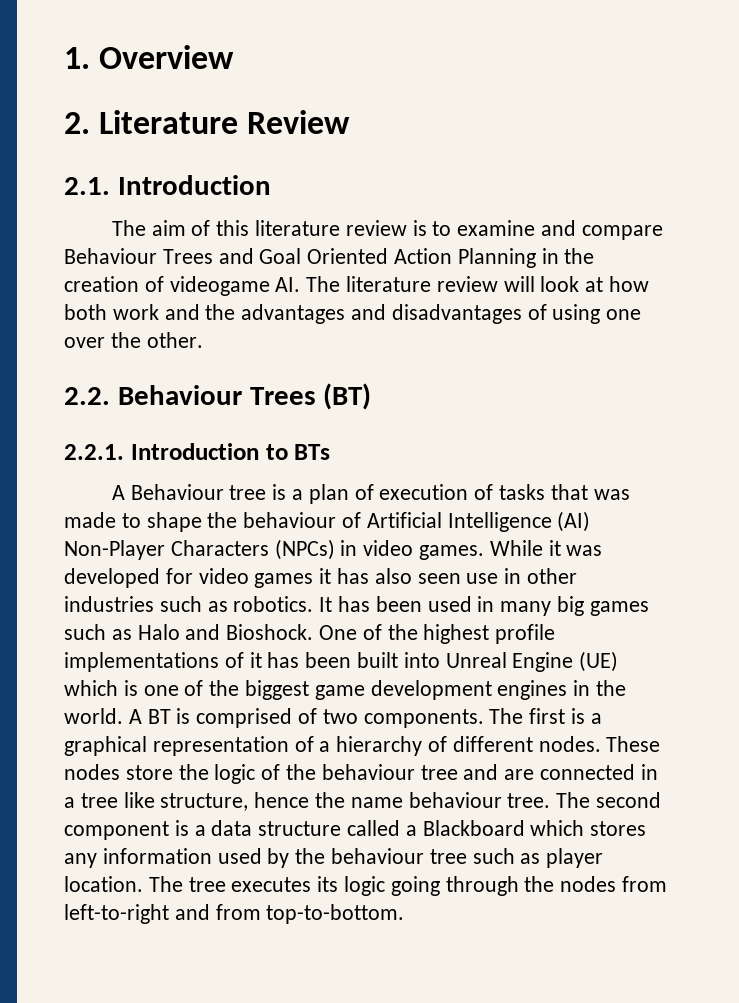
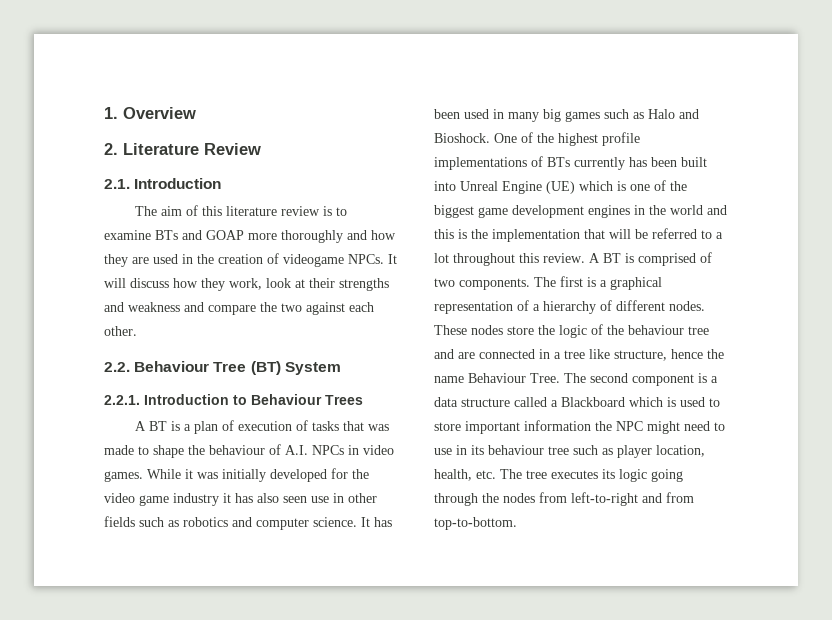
- The aim of this literature review is to examine and compare Behaviour Trees and Goal Oriented Action Planning in the creation of videogame AI. The literature review will look at how both work and the advantages and disadvantages of using one over the other.
+ The aim of this literature review is to examine BTs and GOAP more thoroughly and how they are used in the creation of videogame NPCs. It will discuss how they work, look at their strengths and weakness and compare the two against each other.
- 2.2. Behaviour Trees (BT)
+ 2.2. Behaviour Tree (BT) System
- 2.2.1. Introduction to BTs
- A Behaviour tree is a plan of execution of tasks that was made to shape the behaviour of Artificial Intelligence (AI) Non-Player Characters (NPCs) in video games.
+ 2.2.1. Introduction to Behaviour Trees
+ A BT is a plan of execution of tasks that was made to shape the behaviour of A.I. NPCs in video games.
- While it was developed for video games it has also seen use in other industries such as robotics.
+ While it was initially developed for the video game industry it has also seen use in other fields such as robotics and computer science.
- One of the highest profile implementations of it has been built into Unreal Engine (UE) which is one of the biggest game development engines in the world.
+ One of the highest profile implementations of BTs currently has been built into Unreal Engine (UE) which is one of the biggest game development engines in the world and this is the implementation that will be referred to a lot throughout this review.
- These nodes store the logic of the behaviour tree and are connected in a tree like structure, hence the name behaviour tree.
+ These nodes store the logic of the behaviour tree and are connected in a tree like structure, hence the name Behaviour Tree.
- The second component is a data structure called a Blackboard which stores any information used by the behaviour tree such as player location. The tree executes its logic going through the nodes from left-to-right and from top-to-bottom.
+ The second component is a data structure called a Blackboard which is used to store important information the NPC might need to use in its behaviour tree such as player location, health, etc. The tree executes its logic going through the nodes from left-to-right and from top-to-bottom.

